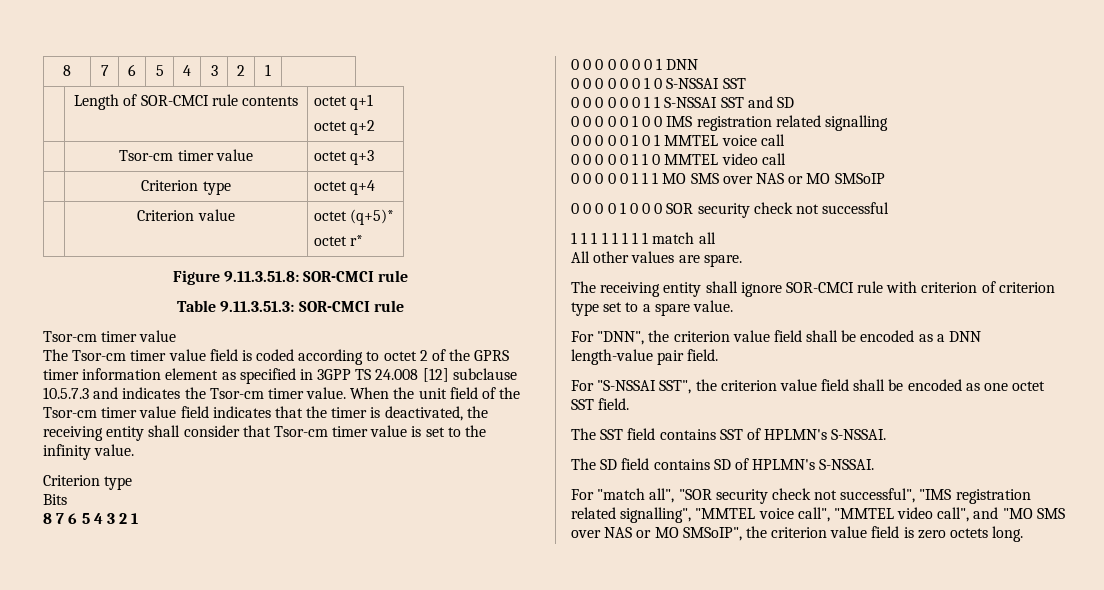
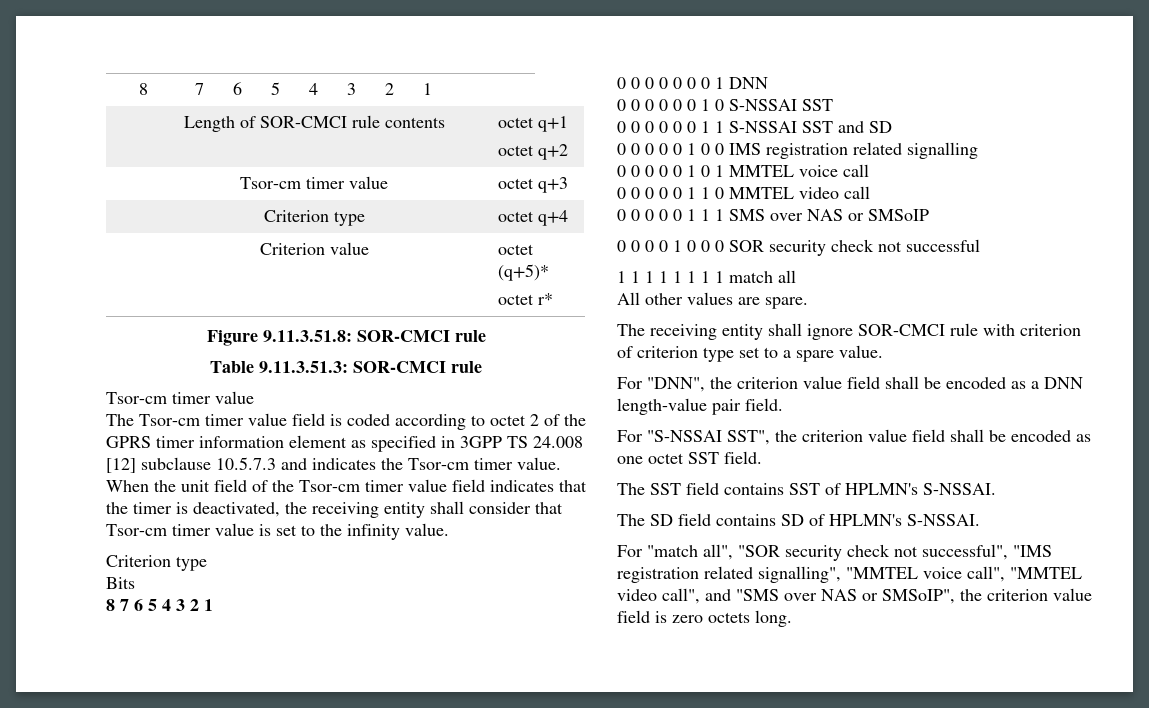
- 0 0 0 0 0 1 1 1 MO SMS over NAS or MO SMSoIP
+ 0 0 0 0 0 1 1 1 SMS over NAS or SMSoIP
- For "match all", "SOR security check not successful", "IMS registration related signalling", "MMTEL voice call", "MMTEL video call", and "MO SMS over NAS or MO SMSoIP", the criterion value field is zero octets long.
+ For "match all", "SOR security check not successful", "IMS registration related signalling", "MMTEL voice call", "MMTEL video call", and "SMS over NAS or SMSoIP", the criterion value field is zero octets long.

